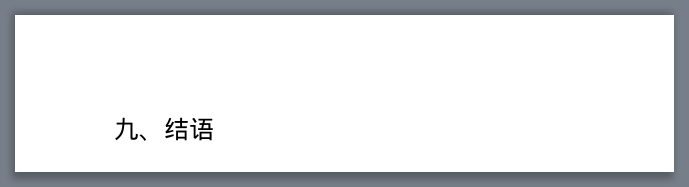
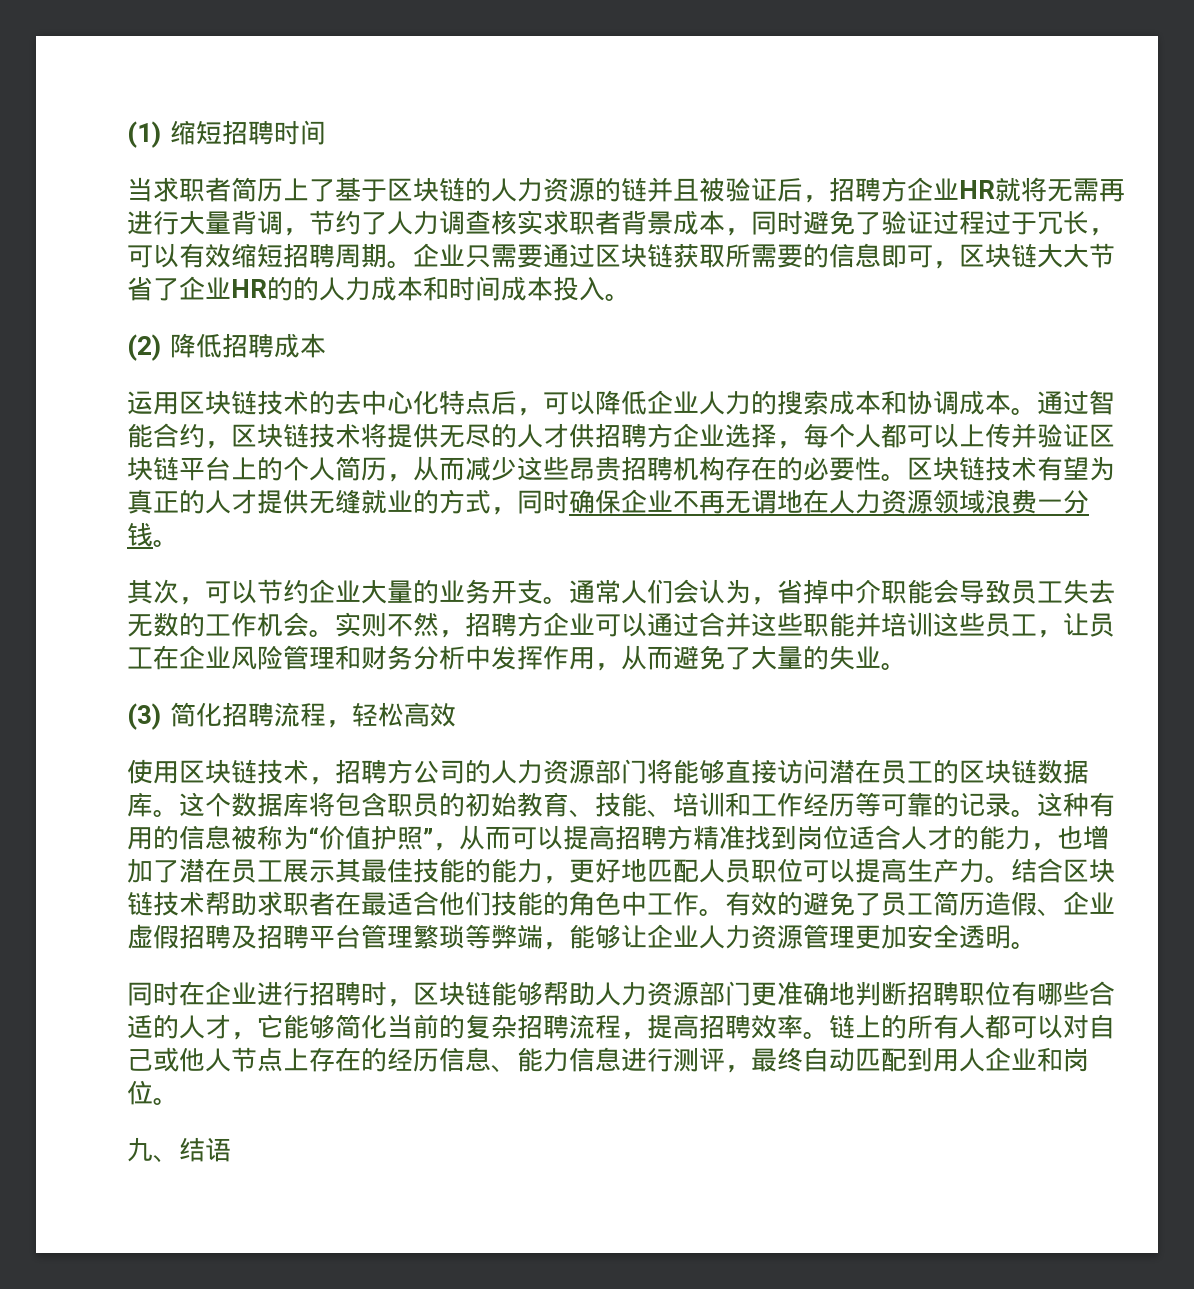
+ (1)缩短招聘时间
+ 当求职者简历上了基于区块链的人力资源的链并且被验证后，招聘方企业HR就将无需再进行大量背调，节约了人力调查核实求职者背景成本，同时避免了验证过程过于冗长，可以有效缩短招聘周期。企业只需要通过区块链获取所需要的信息即可，区块链大大节省了企业HR的的人力成本和时间成本投入。
+ (2)降低招聘成本
+ 运用区块链技术的去中心化特点后，可以降低企业人力的搜索成本和协调成本。通过智能合约，区块链技术将提供无尽的人才供招聘方企业选择，每个人都可以上传并验证区块链平台上的个人简历，从而减少这些昂贵招聘机构存在的必要性。区块链技术有望为真正的人才提供无缝就业的方式，同时确保企业不再无谓地在人力资源领域浪费一分钱。
+ 其次，可以节约企业大量的业务开支。通常人们会认为，省掉中介职能会导致员工失去无数的工作机会。实则不然，招聘方企业可以通过合并这些职能并培训这些员工，让员工在企业风险管理和财务分析中发挥作用，从而避免了大量的失业。
+ (3)简化招聘流程，轻松高效
+ 使用区块链技术，招聘方公司的人力资源部门将能够直接访问潜在员工的区块链数据库。这个数据库将包含职员的初始教育、技能、培训和工作经历等可靠的记录。这种有用的信息被称为“价值护照”，从而可以提高招聘方精准找到岗位适合人才的能力，也增加了潜在员工展示其最佳技能的能力，更好地匹配人员职位可以提高生产力。结合区块链技术帮助求职者在最适合他们技能的角色中工作。有效的避免了员工简历造假、企业虚假招聘及招聘平台管理繁琐等弊端，能够让企业人力资源管理更加安全透明。
+ 同时在企业进行招聘时，区块链能够帮助人力资源部门更准确地判断招聘职位有哪些合适的人才，它能够简化当前的复杂招聘流程，提高招聘效率。链上的所有人都可以对自己或他人节点上存在的经历信息、能力信息进行测评，最终自动匹配到用人企业和岗位。

